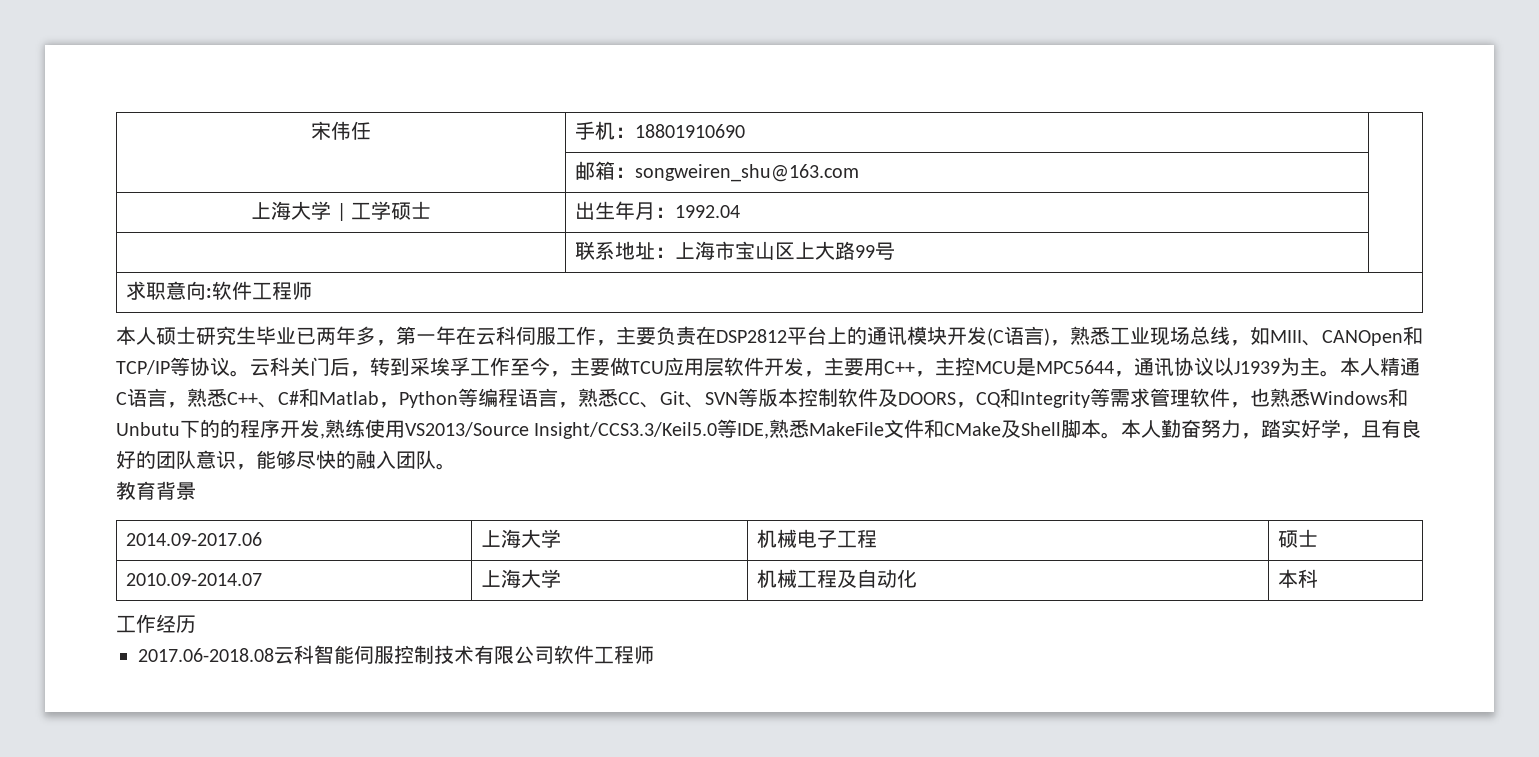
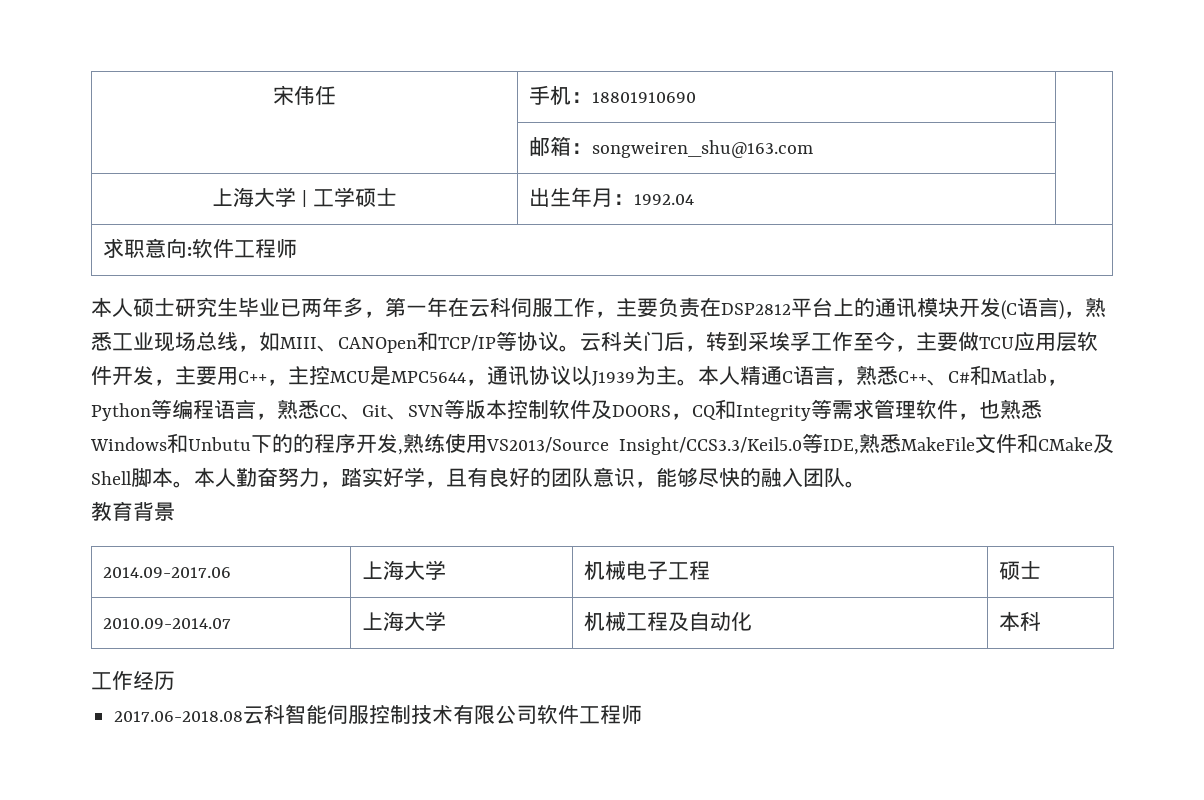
- | 联系地址：上海市宝山区上大路99号 |

